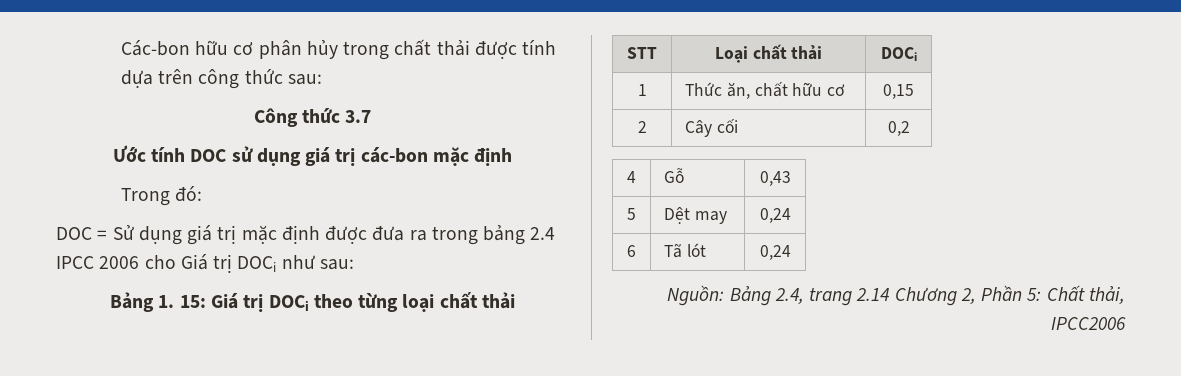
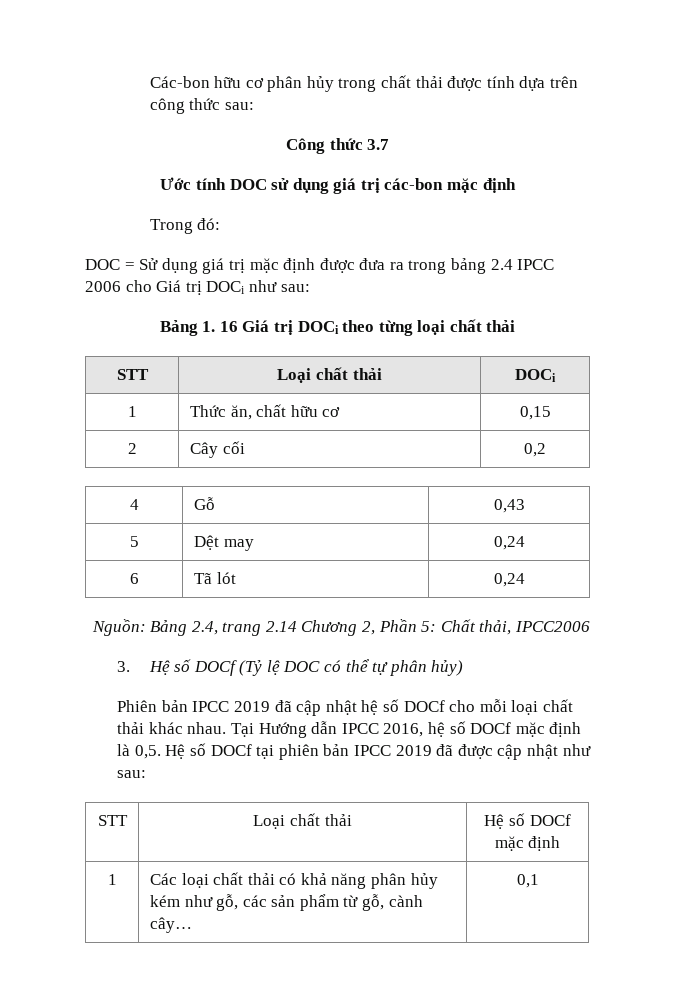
- Bảng 1. 15: Giá trị DOCi theo từng loại chất thải
+ Bảng 1. 16 Giá trị DOCi theo từng loại chất thải
+ 3. Hệ số DOCf (Tỷ lệ DOC có thể tự phân hủy)
+ Phiên bản IPCC 2019 đã cập nhật hệ số DOCf cho mỗi loại chất thải khác nhau. Tại Hướng dẫn IPCC 2016, hệ số DOCf mặc định là 0,5. Hệ số DOCf tại phiên bản IPCC 2019 đã được cập nhật như sau:
+ STT | Loại chất thải | Hệ số DOCf mặc định
+ 1 | Các loại chất thải có khả năng phân hủy kém như gỗ, các sản phẩm từ gỗ, cành cây… | 0,1

